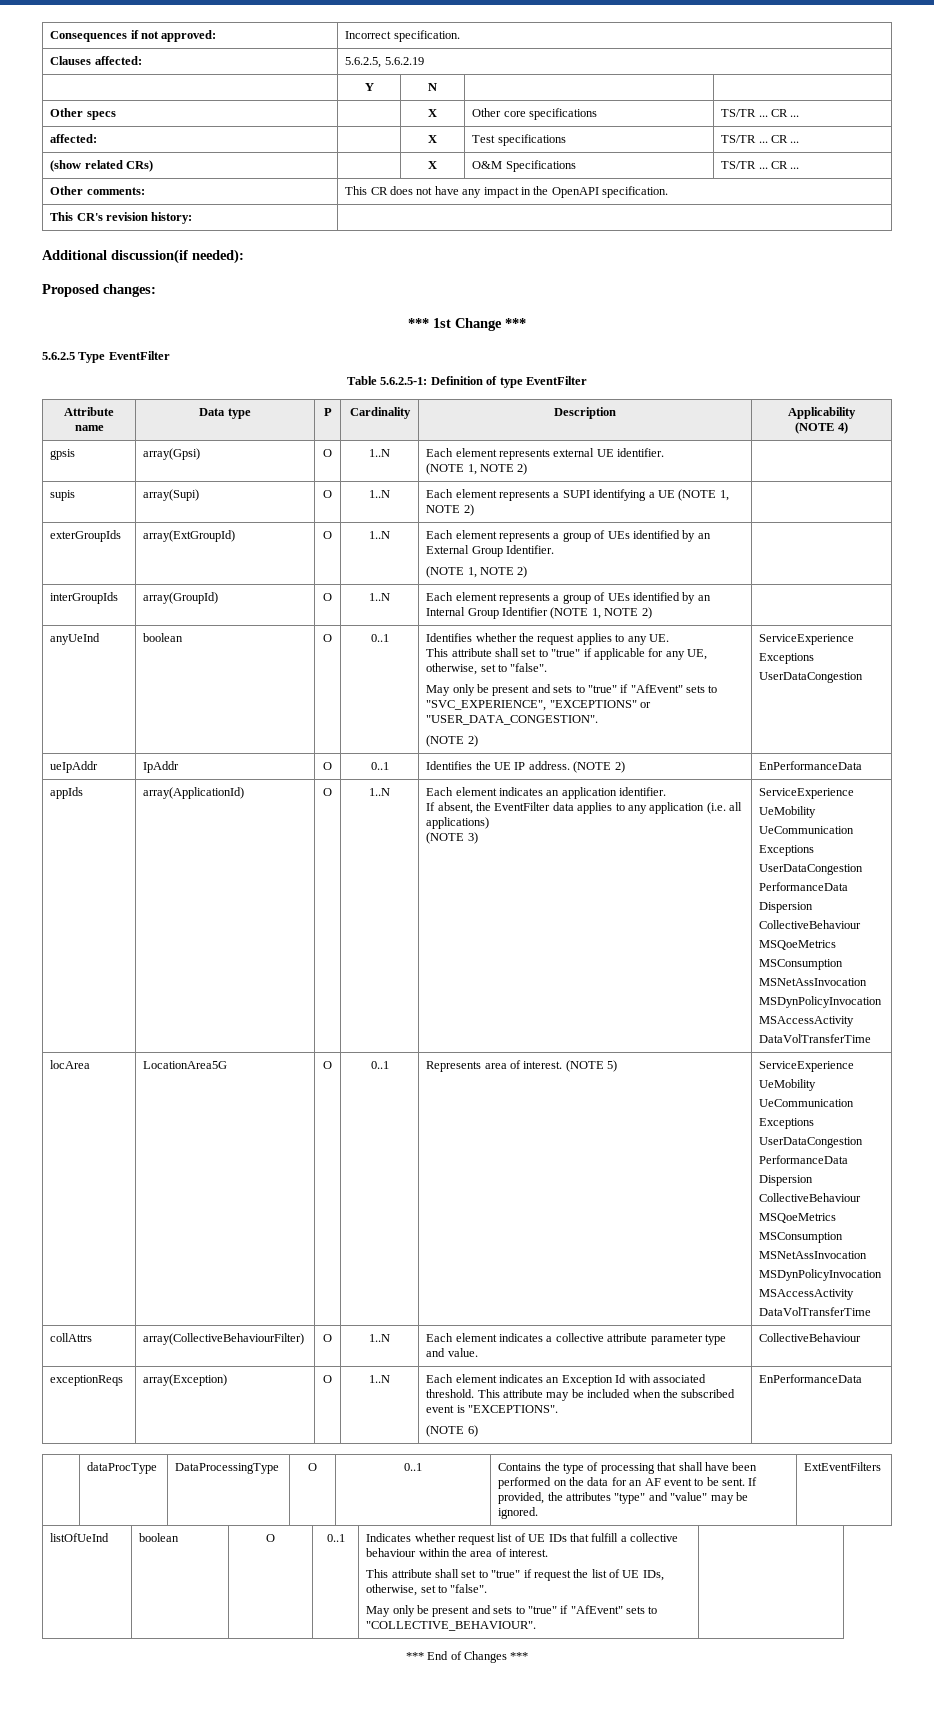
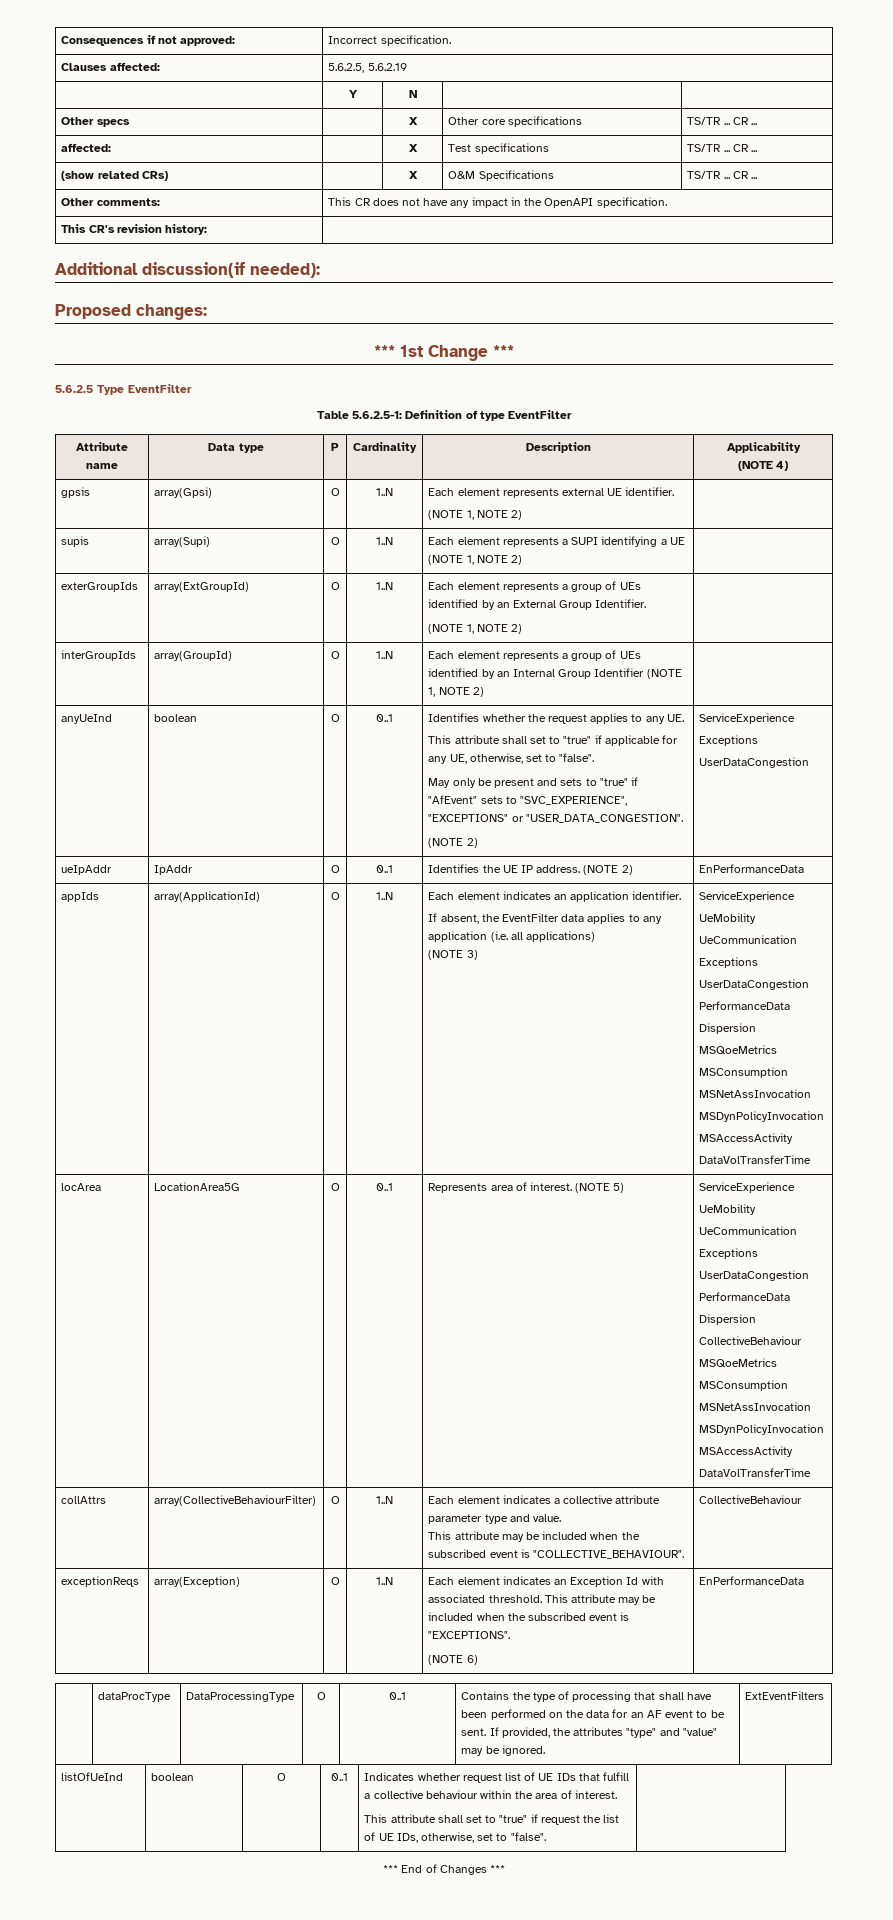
  appIds | array(ApplicationId) | O | 1..N | Each element indicates an application identifier.
  If absent, the EventFilter data applies to any application (i.e. all applications)
  (NOTE 3) | ServiceExperience
  UeMobility
  UeCommunication
  Exceptions
  UserDataCongestion
  PerformanceData
  Dispersion
- CollectiveBehaviour
- collAttrs | array(CollectiveBehaviourFilter) | O | 1..N | Each element indicates a collective attribute parameter type and value. | CollectiveBehaviour
+ collAttrs | array(CollectiveBehaviourFilter) | O | 1..N | Each element indicates a collective attribute parameter type and value.
+ This attribute may be included when the subscribed event is "COLLECTIVE_BEHAVIOUR". | CollectiveBehaviour
- May only be present and sets to "true" if "AfEvent" sets to "COLLECTIVE_BEHAVIOUR".

